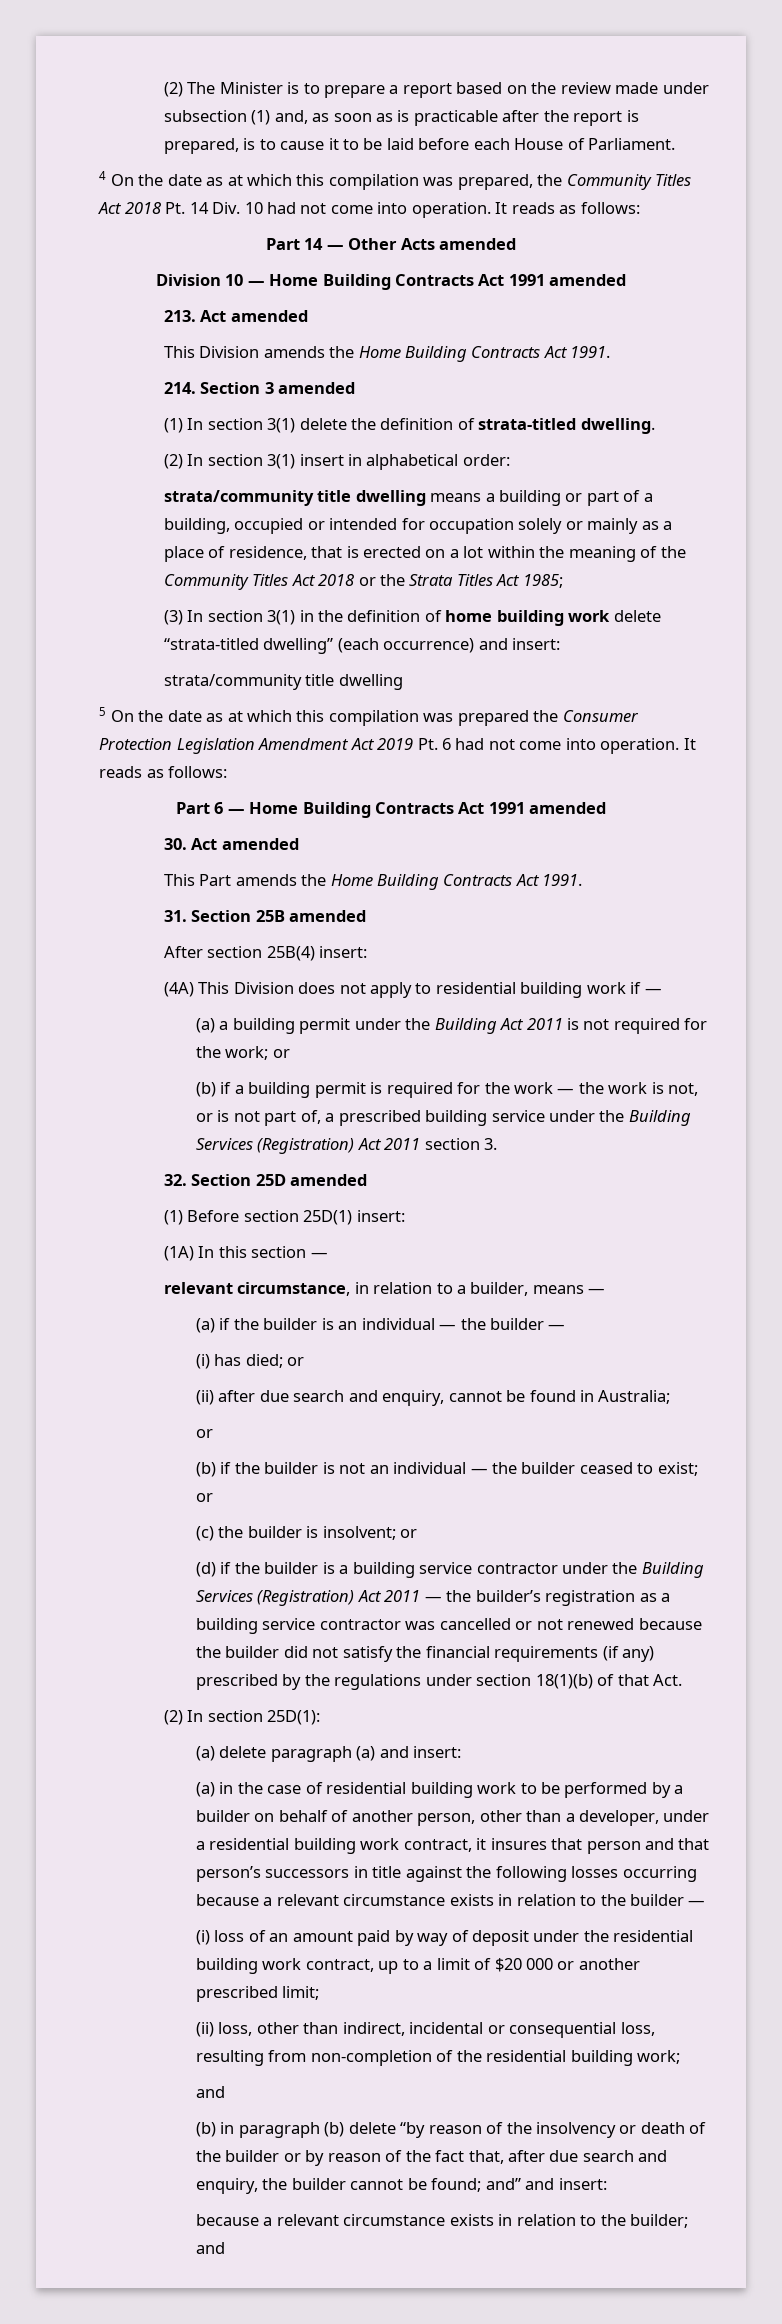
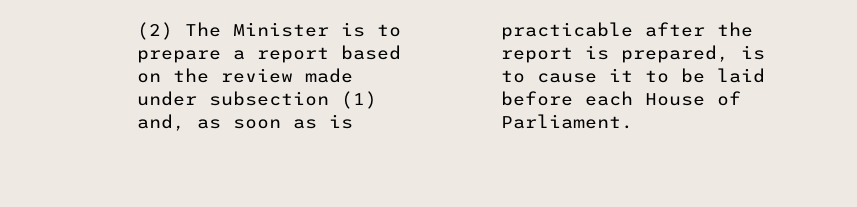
- 4 On the date as at which this compilation was prepared, the Community Titles Act 2018 Pt. 14 Div. 10 had not come into operation. It reads as follows:
- Part 14 — Other Acts amended
- Division 10 — Home Building Contracts Act 1991 amended
- 213. Act amended
- This Division amends the Home Building Contracts Act 1991.
- 214. Section 3 amended
- (1) In section 3(1) delete the definition of strata-titled dwelling.
- (2) In section 3(1) insert in alphabetical order:
- strata/community title dwelling means a building or part of a building, occupied or intended for occupation solely or mainly as a place of residence, that is erected on a lot within the meaning of the Community Titles Act 2018 or the Strata Titles Act 1985;
- (3) In section 3(1) in the definition of home building work delete “strata-titled dwelling” (each occurrence) and insert:
- strata/community title dwelling
- 5 On the date as at which this compilation was prepared the Consumer Protection Legislation Amendment Act 2019 Pt. 6 had not come into operation. It reads as follows:
- Part 6 — Home Building Contracts Act 1991 amended
- 30. Act amended
- This Part amends the Home Building Contracts Act 1991.
- 31. Section 25B amended
- After section 25B(4) insert:
- (4A) This Division does not apply to residential building work if —
- (a) a building permit under the Building Act 2011 is not required for the work; or
- (b) if a building permit is required for the work — the work is not, or is not part of, a prescribed building service under the Building Services (Registration) Act 2011 section 3.
- 32. Section 25D amended
- (1) Before section 25D(1) insert:
- (1A) In this section —
- relevant circumstance, in relation to a builder, means —
- (a) if the builder is an individual — the builder —
- (i) has died; or
- (ii) after due search and enquiry, cannot be found in Australia;
- or
- (b) if the builder is not an individual — the builder ceased to exist; or
- (c) the builder is insolvent; or
- (d) if the builder is a building service contractor under the Building Services (Registration) Act 2011 — the builder’s registration as a building service contractor was cancelled or not renewed because the builder did not satisfy the financial requirements (if any) prescribed by the regulations under section 18(1)(b) of that Act.
- (2) In section 25D(1):
- (a) delete paragraph (a) and insert:
- (a) in the case of residential building work to be performed by a builder on behalf of another person, other than a developer, under a residential building work contract, it insures that person and that person’s successors in title against the following losses occurring because a relevant circumstance exists in relation to the builder —
- (i) loss of an amount paid by way of deposit under the residential building work contract, up to a limit of $20 000 or another prescribed limit;
- (ii) loss, other than indirect, incidental or consequential loss, resulting from non-completion of the residential building work;
- and
- (b) in paragraph (b) delete “by reason of the insolvency or death of the builder or by reason of the fact that, after due search and enquiry, the builder cannot be found; and” and insert:
- because a relevant circumstance exists in relation to the builder; and

